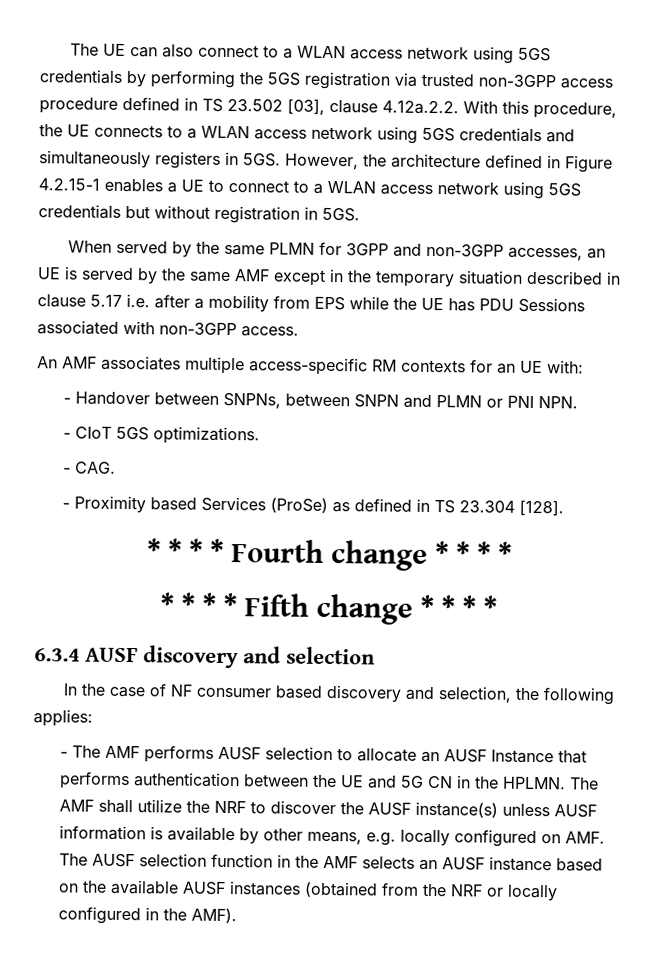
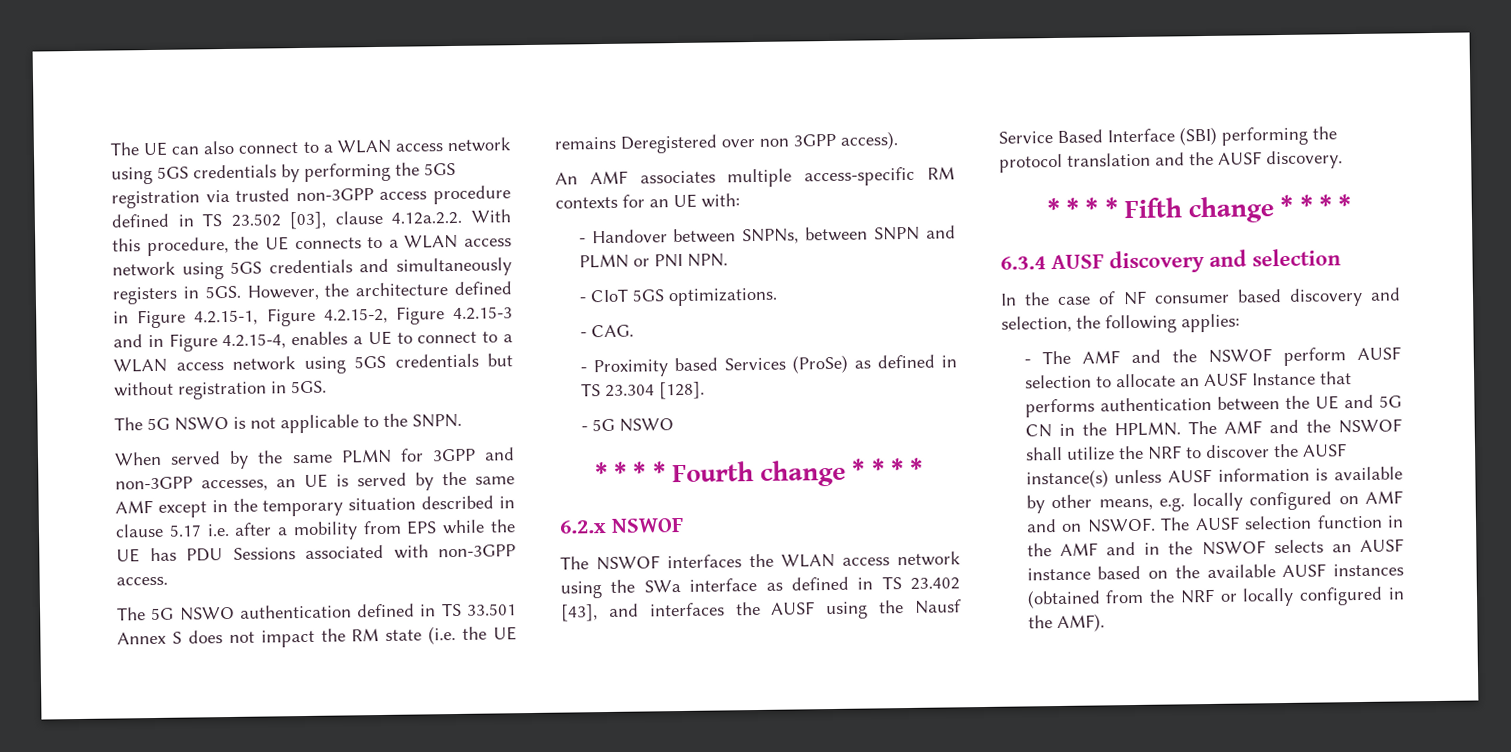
- However, the architecture defined in Figure 4.2.15-1 enables a UE to connect to a WLAN access network using 5GS credentials but without registration in 5GS.
+ However, the architecture defined in Figure 4.2.15-1, Figure 4.2.15-2, Figure 4.2.15-3 and in Figure 4.2.15-4, enables a UE to connect to a WLAN access network using 5GS credentials but without registration in 5GS.
+ The 5G NSWO is not applicable to the SNPN.
+ The 5G NSWO authentication defined in TS 33.501 Annex S does not impact the RM state (i.e. the UE remains Deregistered over non 3GPP access).
+ - 5G NSWO
+ 6.2.x NSWOF
+ The NSWOF interfaces the WLAN access network using the SWa interface as defined in TS 23.402 [43], and interfaces the AUSF using the Nausf Service Based Interface (SBI) performing the protocol translation and the AUSF discovery.
- - The AMF performs AUSF selection to allocate an AUSF Instance that performs authentication between the UE and 5G CN in the HPLMN.
+ - The AMF and the NSWOF perform AUSF selection to allocate an AUSF Instance that performs authentication between the UE and 5G CN in the HPLMN.
- The AMF shall utilize the NRF to discover the AUSF instance(s) unless AUSF information is available by other means, e.g. locally configured on AMF. The AUSF selection function in the AMF selects an AUSF instance based on the available AUSF instances (obtained from the NRF or locally configured in the AMF).
+ The AMF and the NSWOF shall utilize the NRF to discover the AUSF instance(s) unless AUSF information is available by other means, e.g. locally configured on AMF and on NSWOF. The AUSF selection function in the AMF and in the NSWOF selects an AUSF instance based on the available AUSF instances (obtained from the NRF or locally configured in the AMF).

